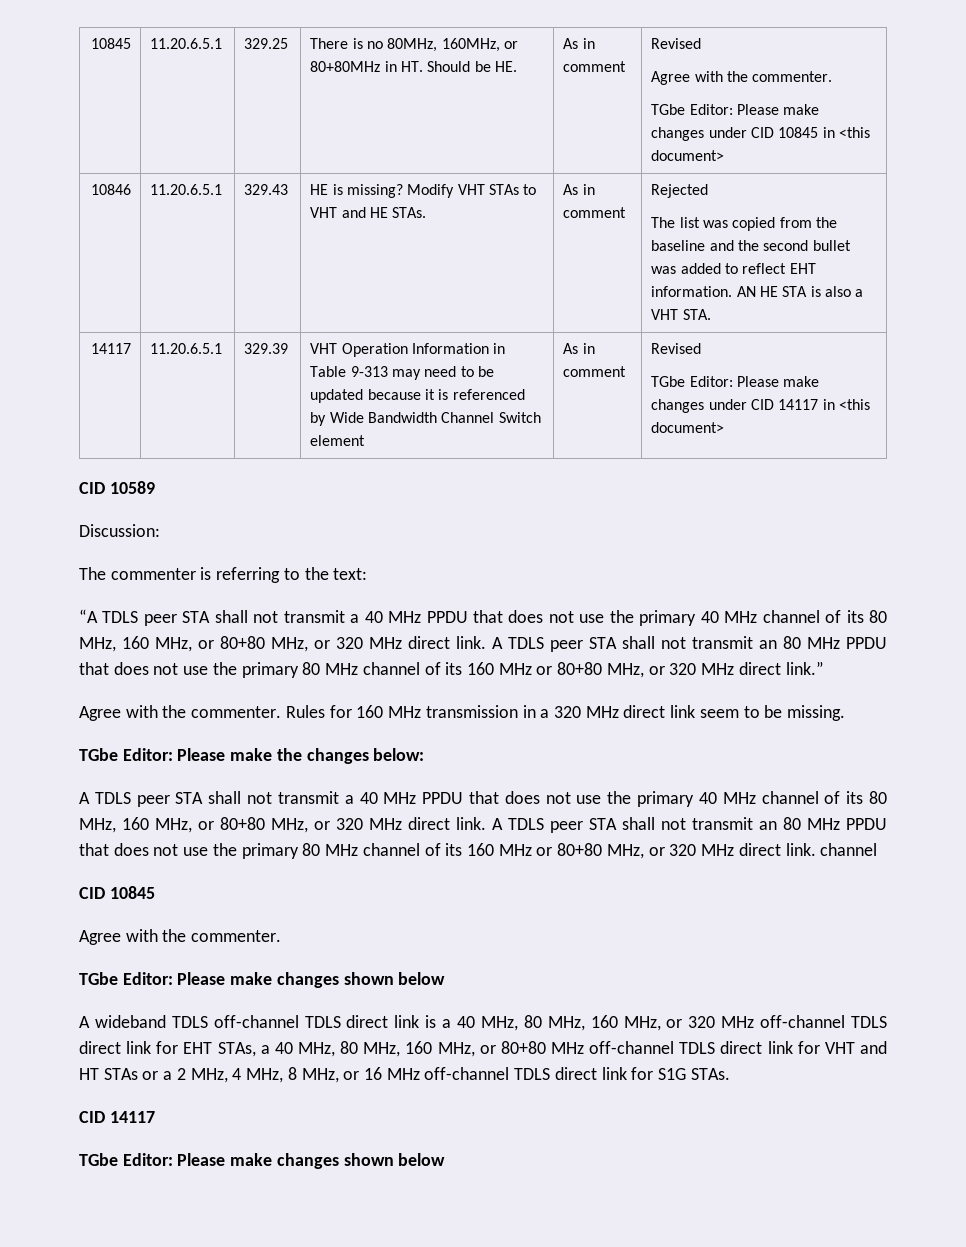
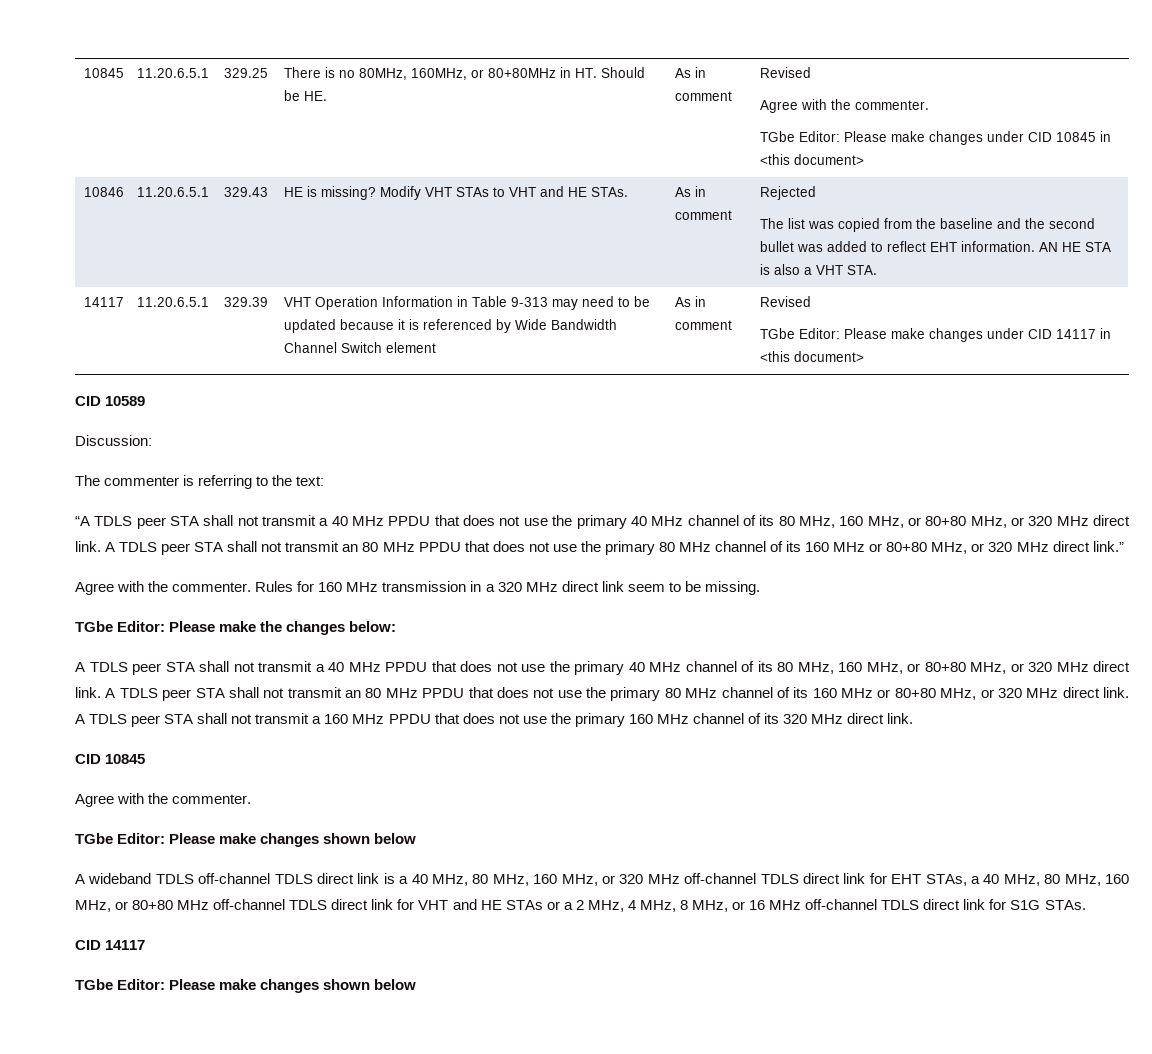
- A TDLS peer STA shall not transmit an 80 MHz PPDU that does not use the primary 80 MHz channel of its 160 MHz or 80+80 MHz, or 320 MHz direct link. channel
+ A TDLS peer STA shall not transmit an 80 MHz PPDU that does not use the primary 80 MHz channel of its 160 MHz or 80+80 MHz, or 320 MHz direct link. A TDLS peer STA shall not transmit a 160 MHz PPDU that does not use the primary 160 MHz channel of its 320 MHz direct link.
- A wideband TDLS off-channel TDLS direct link is a 40 MHz, 80 MHz, 160 MHz, or 320 MHz off-channel TDLS direct link for EHT STAs, a 40 MHz, 80 MHz, 160 MHz, or 80+80 MHz off-channel TDLS direct link for VHT and HT STAs or a 2 MHz, 4 MHz, 8 MHz, or 16 MHz off-channel TDLS direct link for S1G STAs.
+ A wideband TDLS off-channel TDLS direct link is a 40 MHz, 80 MHz, 160 MHz, or 320 MHz off-channel TDLS direct link for EHT STAs, a 40 MHz, 80 MHz, 160 MHz, or 80+80 MHz off-channel TDLS direct link for VHT and HE STAs or a 2 MHz, 4 MHz, 8 MHz, or 16 MHz off-channel TDLS direct link for S1G STAs.

